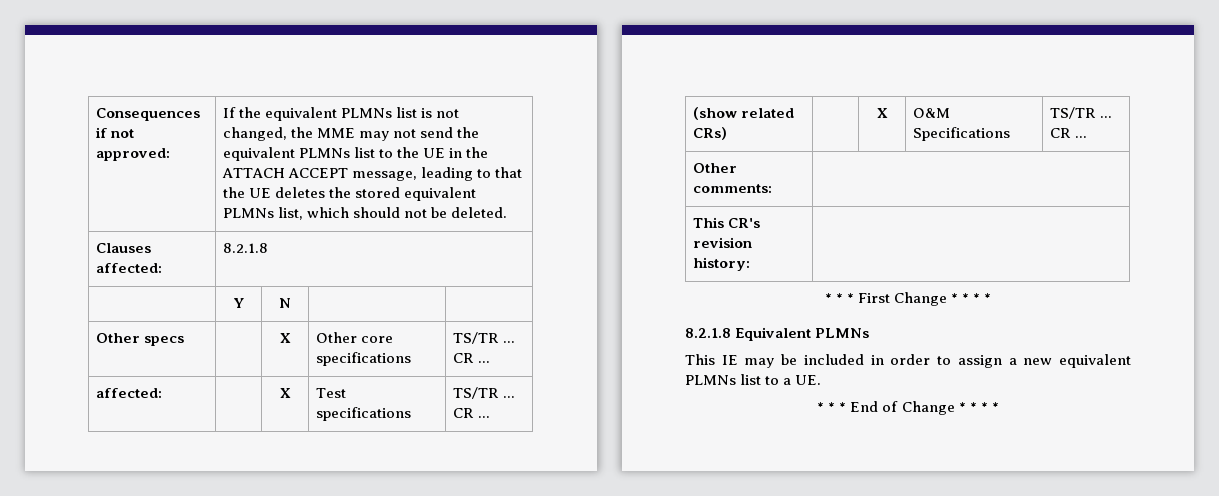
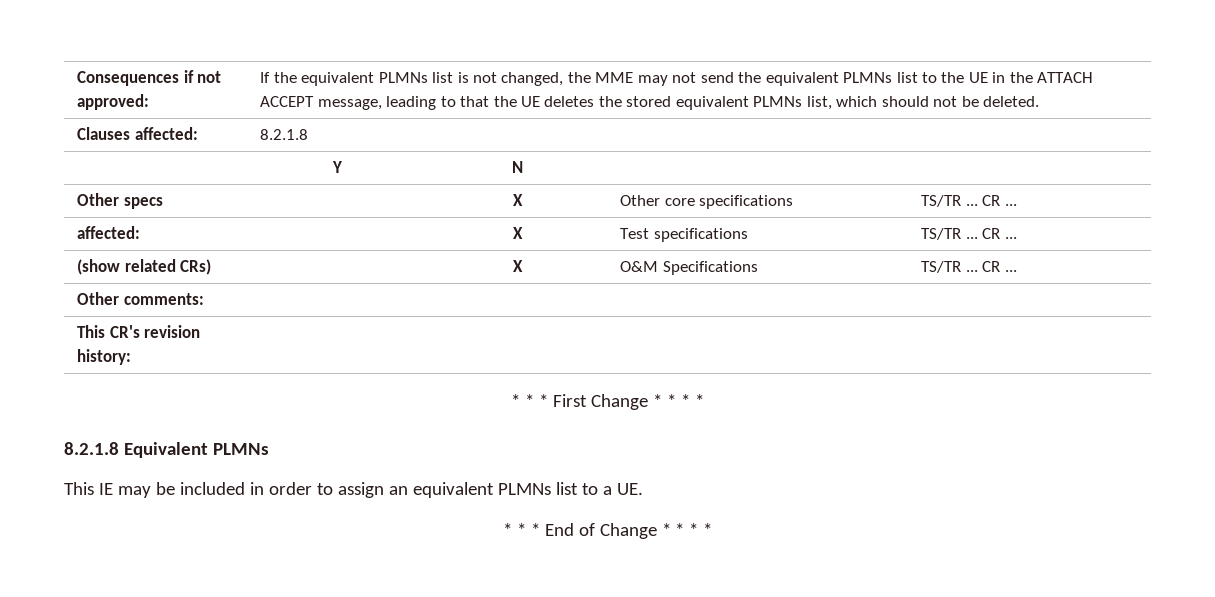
- This IE may be included in order to assign a new equivalent PLMNs list to a UE.
+ This IE may be included in order to assign an equivalent PLMNs list to a UE.

